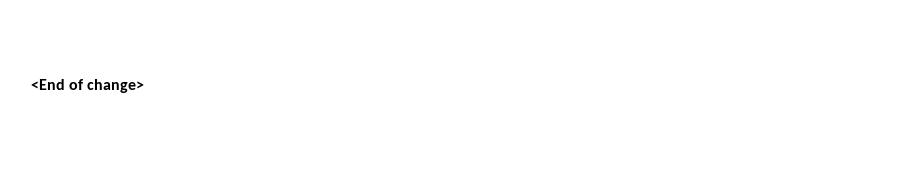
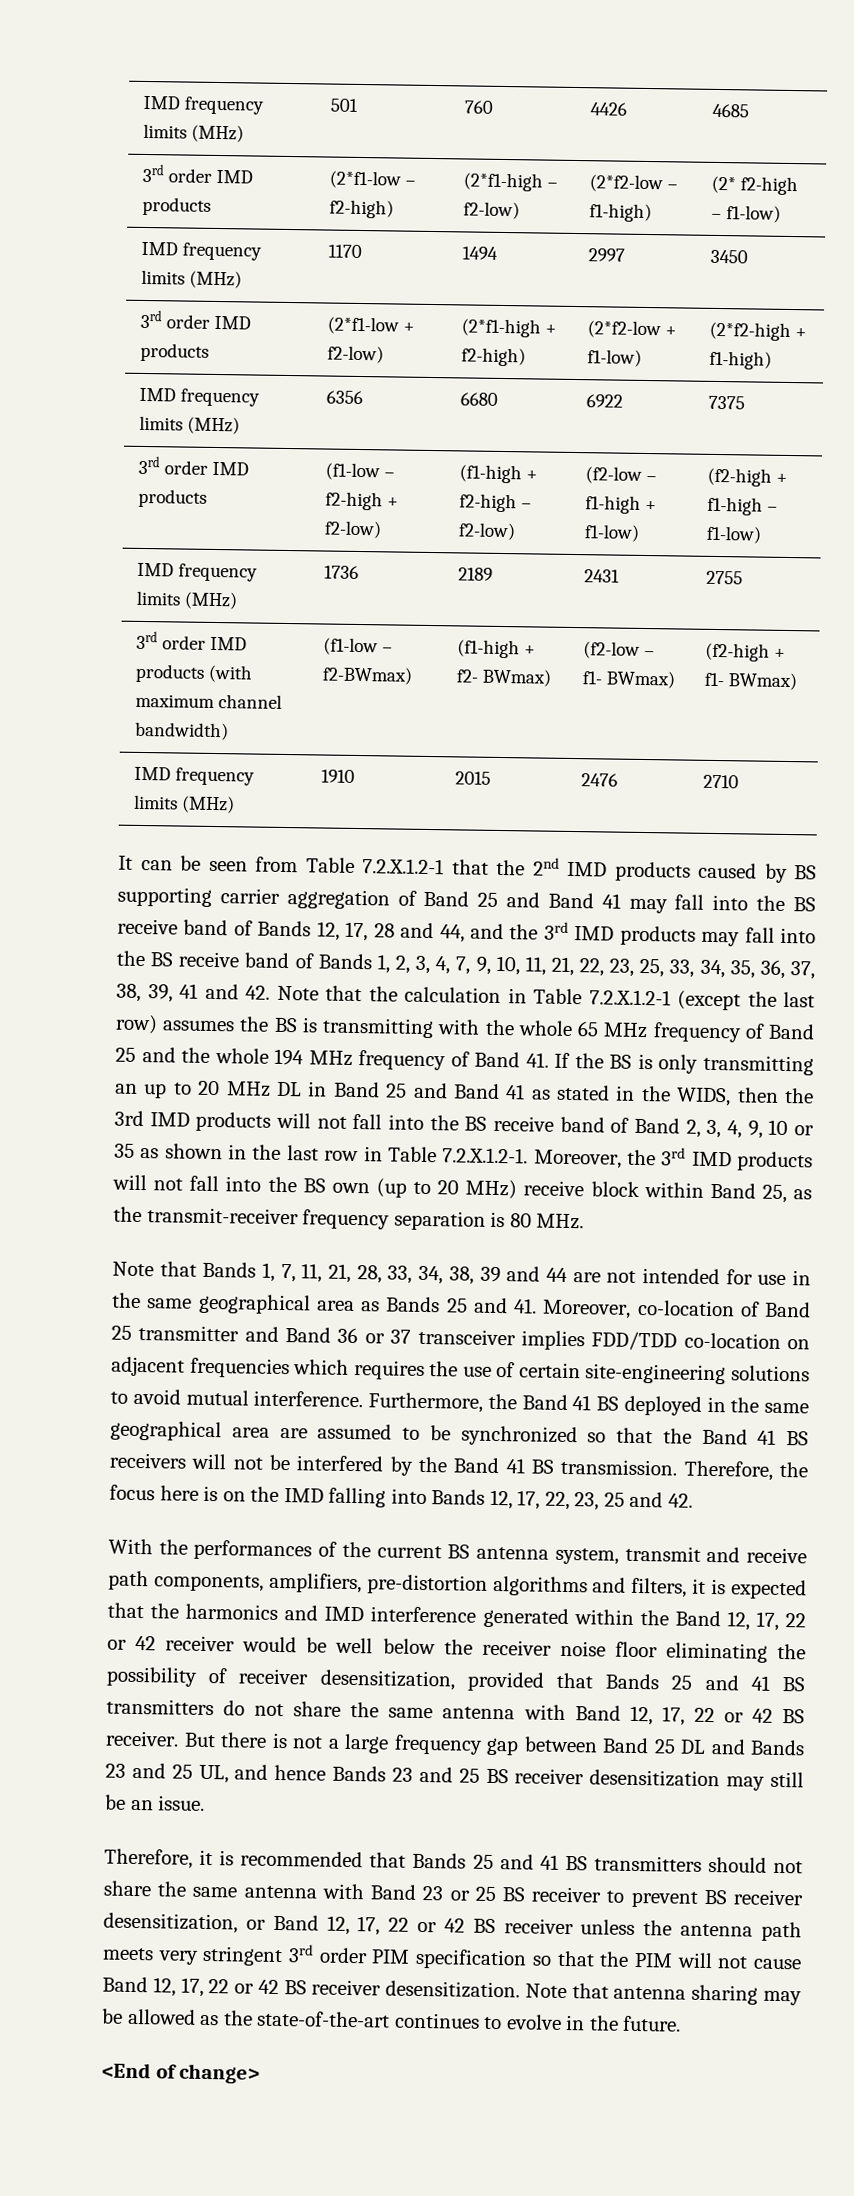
+ IMD frequency limits (MHz) | 501 | 760 | 4426 | 4685
+ 3rd order IMD products | (2*f1-low – f2-high) | (2*f1-high – f2-low) | (2*f2-low – f1-high) | (2* f2-high – f1-low)
+ IMD frequency limits (MHz) | 1170 | 1494 | 2997 | 3450
+ 3rd order IMD products | (2*f1-low + f2-low) | (2*f1-high + f2-high) | (2*f2-low + f1-low) | (2*f2-high + f1-high)
+ IMD frequency limits (MHz) | 6356 | 6680 | 6922 | 7375
+ 3rd order IMD products | (f1-low – f2-high + f2-low) | (f1-high + f2-high – f2-low) | (f2-low – f1-high + f1-low) | (f2-high + f1-high – f1-low)
+ IMD frequency limits (MHz) | 1736 | 2189 | 2431 | 2755
+ 3rd order IMD products (with maximum channel bandwidth) | (f1-low – f2-BWmax) | (f1-high + f2- BWmax) | (f2-low – f1- BWmax) | (f2-high + f1- BWmax)
+ IMD frequency limits (MHz) | 1910 | 2015 | 2476 | 2710
+ It can be seen from Table 7.2.X.1.2-1 that the 2nd IMD products caused by BS supporting carrier aggregation of Band 25 and Band 41 may fall into the BS receive band of Bands 12, 17, 28 and 44, and the 3rd IMD products may fall into the BS receive band of Bands 1, 2, 3, 4, 7, 9, 10, 11, 21, 22, 23, 25, 33, 34, 35, 36, 37, 38, 39, 41 and 42. Note that the calculation in Table 7.2.X.1.2-1 (except the last row) assumes the BS is transmitting with the whole 65 MHz frequency of Band 25 and the whole 194 MHz frequency of Band 41. If the BS is only transmitting an up to 20 MHz DL in Band 25 and Band 41 as stated in the WIDS, then the 3rd IMD products will not fall into the BS receive band of Band 2, 3, 4, 9, 10 or 35 as shown in the last row in Table 7.2.X.1.2-1. Moreover, the 3rd IMD products will not fall into the BS own (up to 20 MHz) receive block within Band 25, as the transmit-receiver frequency separation is 80 MHz.
+ Note that Bands 1, 7, 11, 21, 28, 33, 34, 38, 39 and 44 are not intended for use in the same geographical area as Bands 25 and 41. Moreover, co-location of Band 25 transmitter and Band 36 or 37 transceiver implies FDD/TDD co-location on adjacent frequencies which requires the use of certain site-engineering solutions to avoid mutual interference. Furthermore, the Band 41 BS deployed in the same geographical area are assumed to be synchronized so that the Band 41 BS receivers will not be interfered by the Band 41 BS transmission. Therefore, the focus here is on the IMD falling into Bands 12, 17, 22, 23, 25 and 42.
+ With the performances of the current BS antenna system, transmit and receive path components, amplifiers, pre-distortion algorithms and filters, it is expected that the harmonics and IMD interference generated within the Band 12, 17, 22 or 42 receiver would be well below the receiver noise floor eliminating the possibility of receiver desensitization, provided that Bands 25 and 41 BS transmitters do not share the same antenna with Band 12, 17, 22 or 42 BS receiver. But there is not a large frequency gap between Band 25 DL and Bands 23 and 25 UL, and hence Bands 23 and 25 BS receiver desensitization may still be an issue.
+ Therefore, it is recommended that Bands 25 and 41 BS transmitters should not share the same antenna with Band 23 or 25 BS receiver to prevent BS receiver desensitization, or Band 12, 17, 22 or 42 BS receiver unless the antenna path meets very stringent 3rd order PIM specification so that the PIM will not cause Band 12, 17, 22 or 42 BS receiver desensitization. Note that antenna sharing may be allowed as the state-of-the-art continues to evolve in the future.

